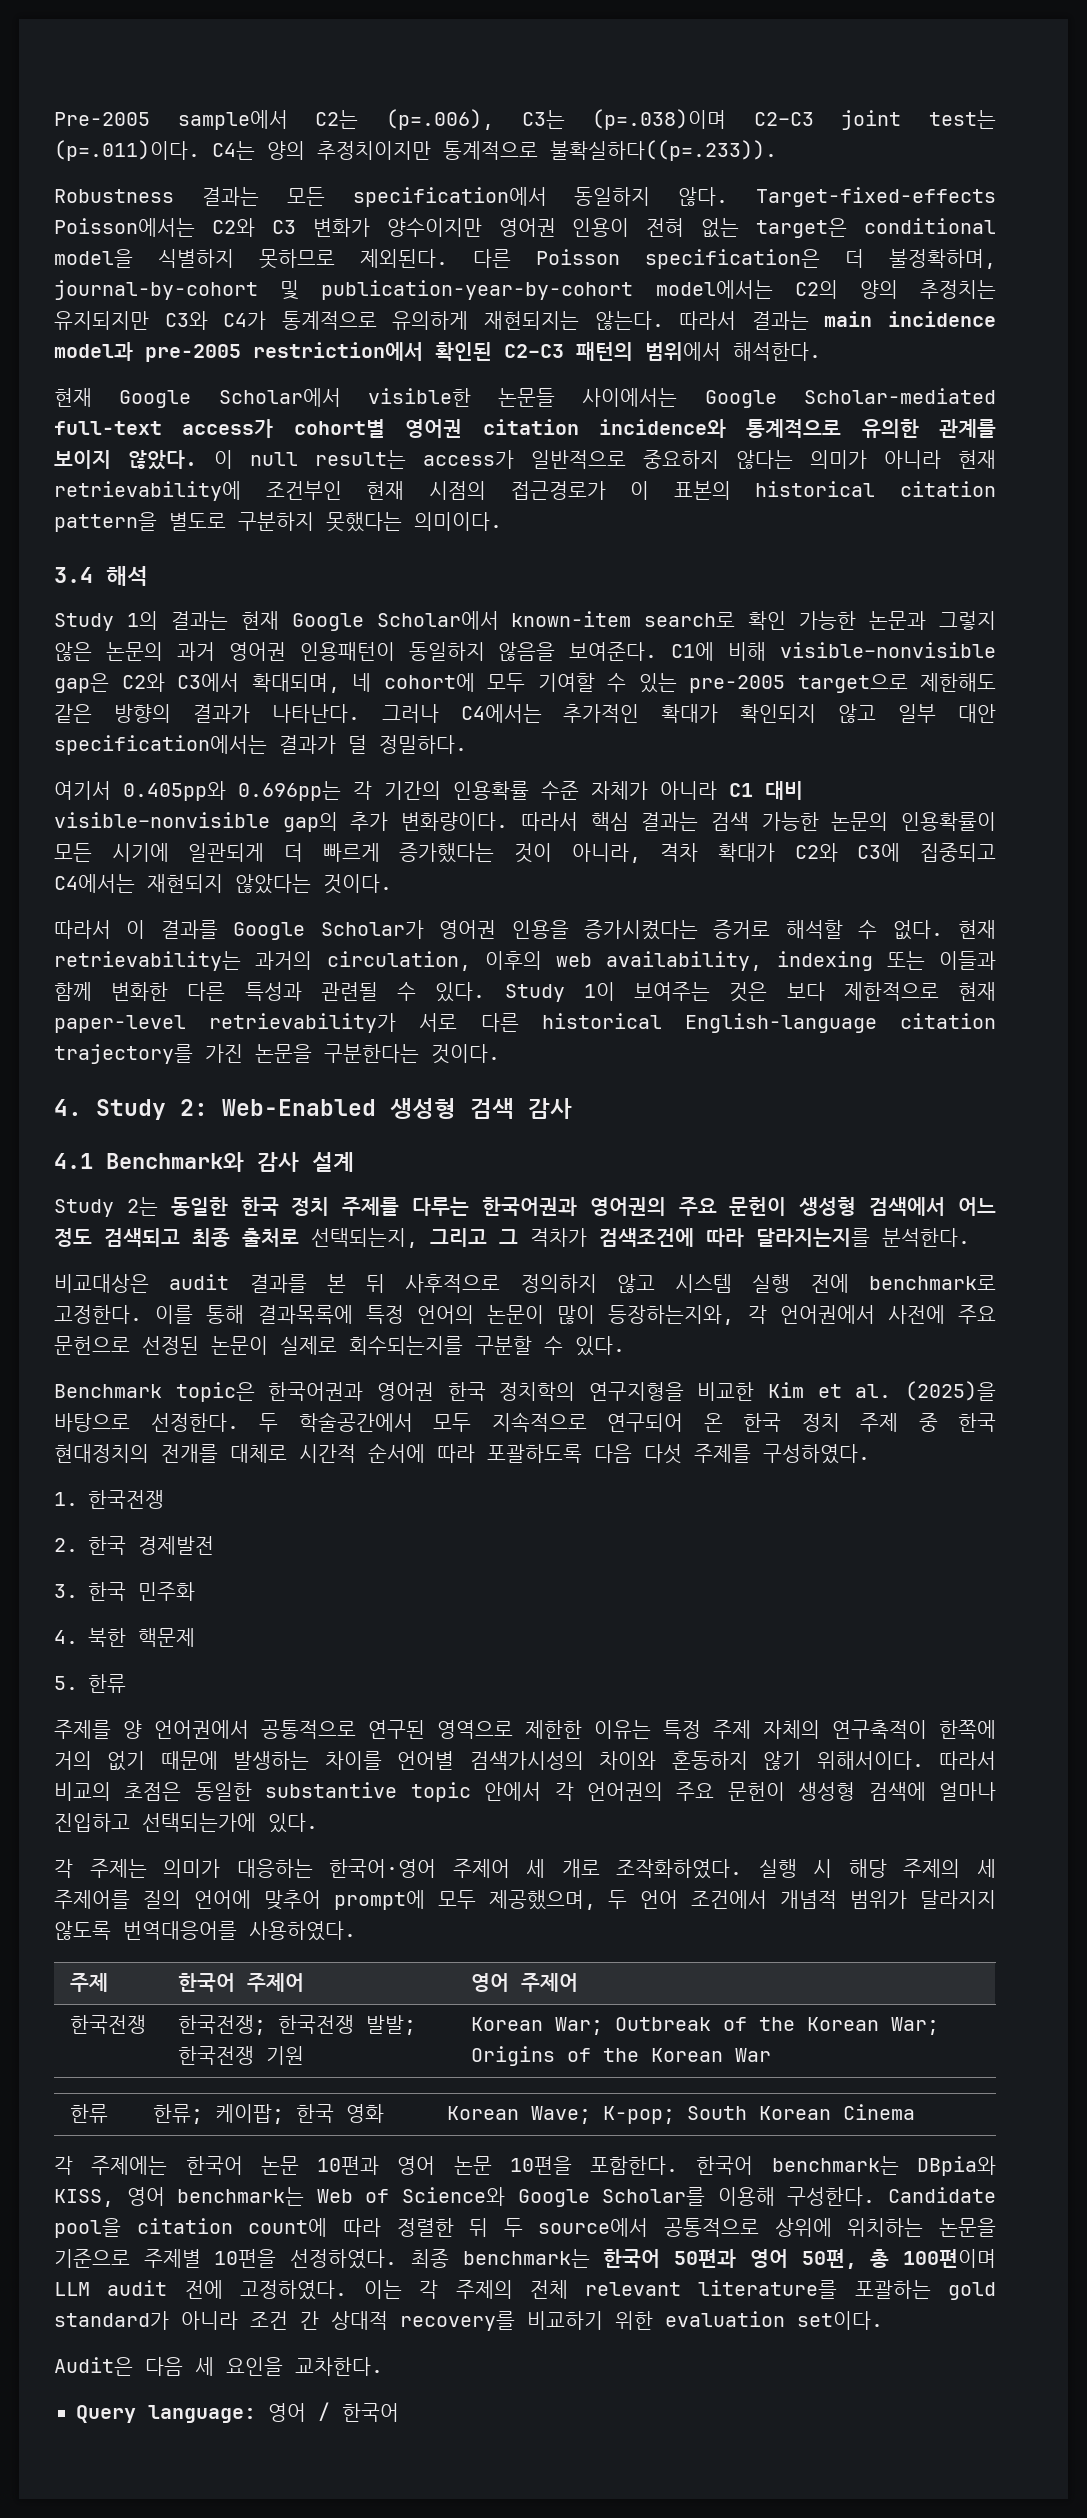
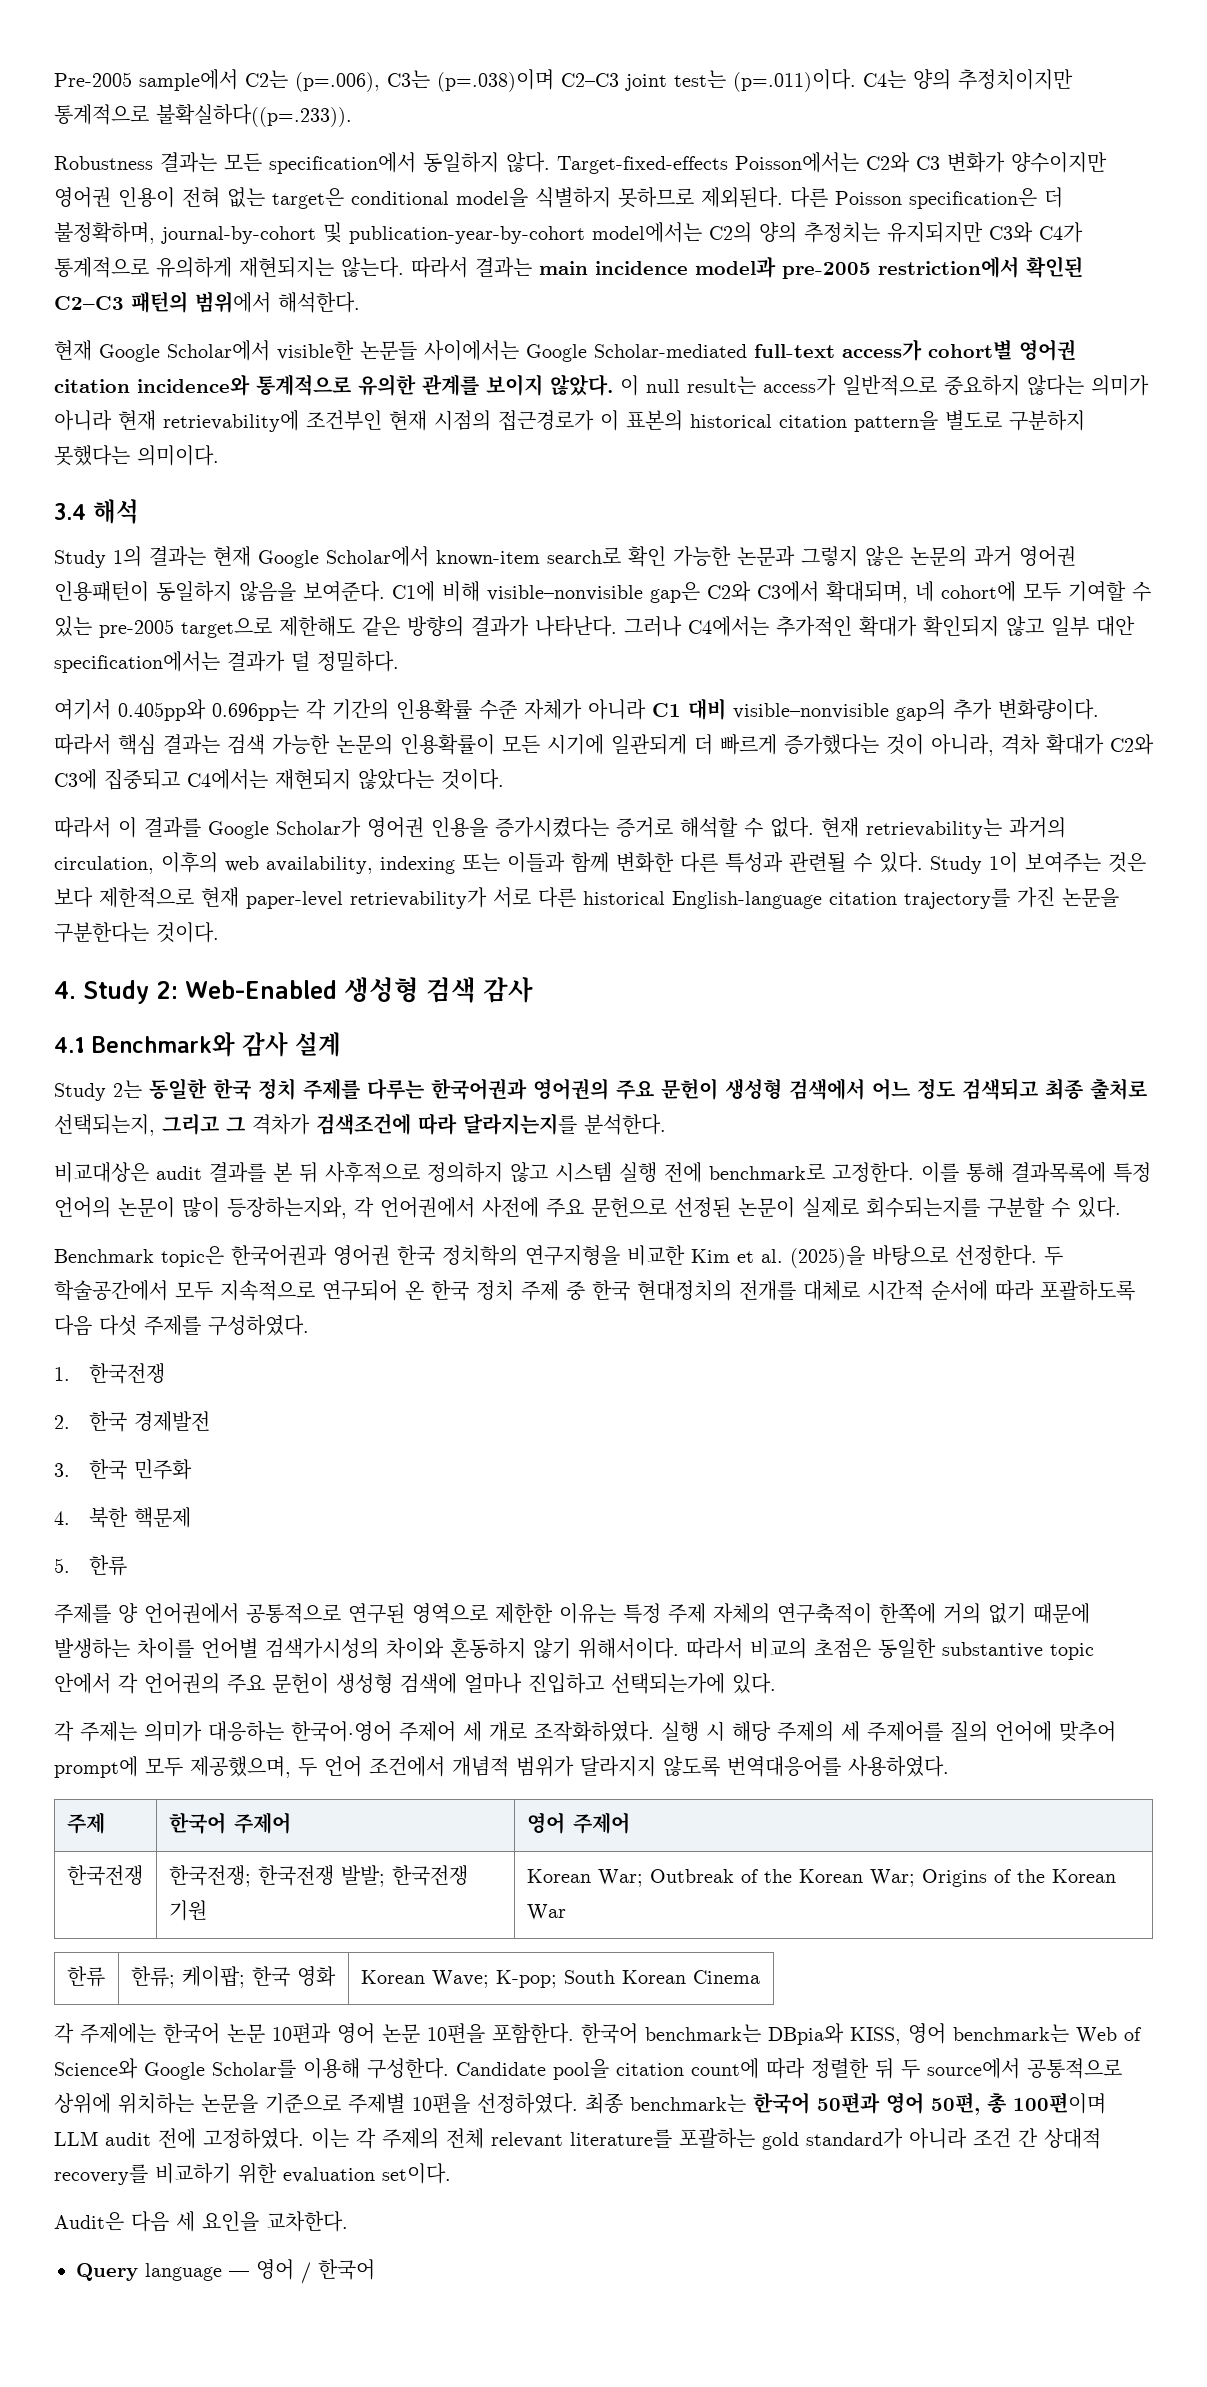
- Query language: 영어 / 한국어
+ Query language — 영어 / 한국어

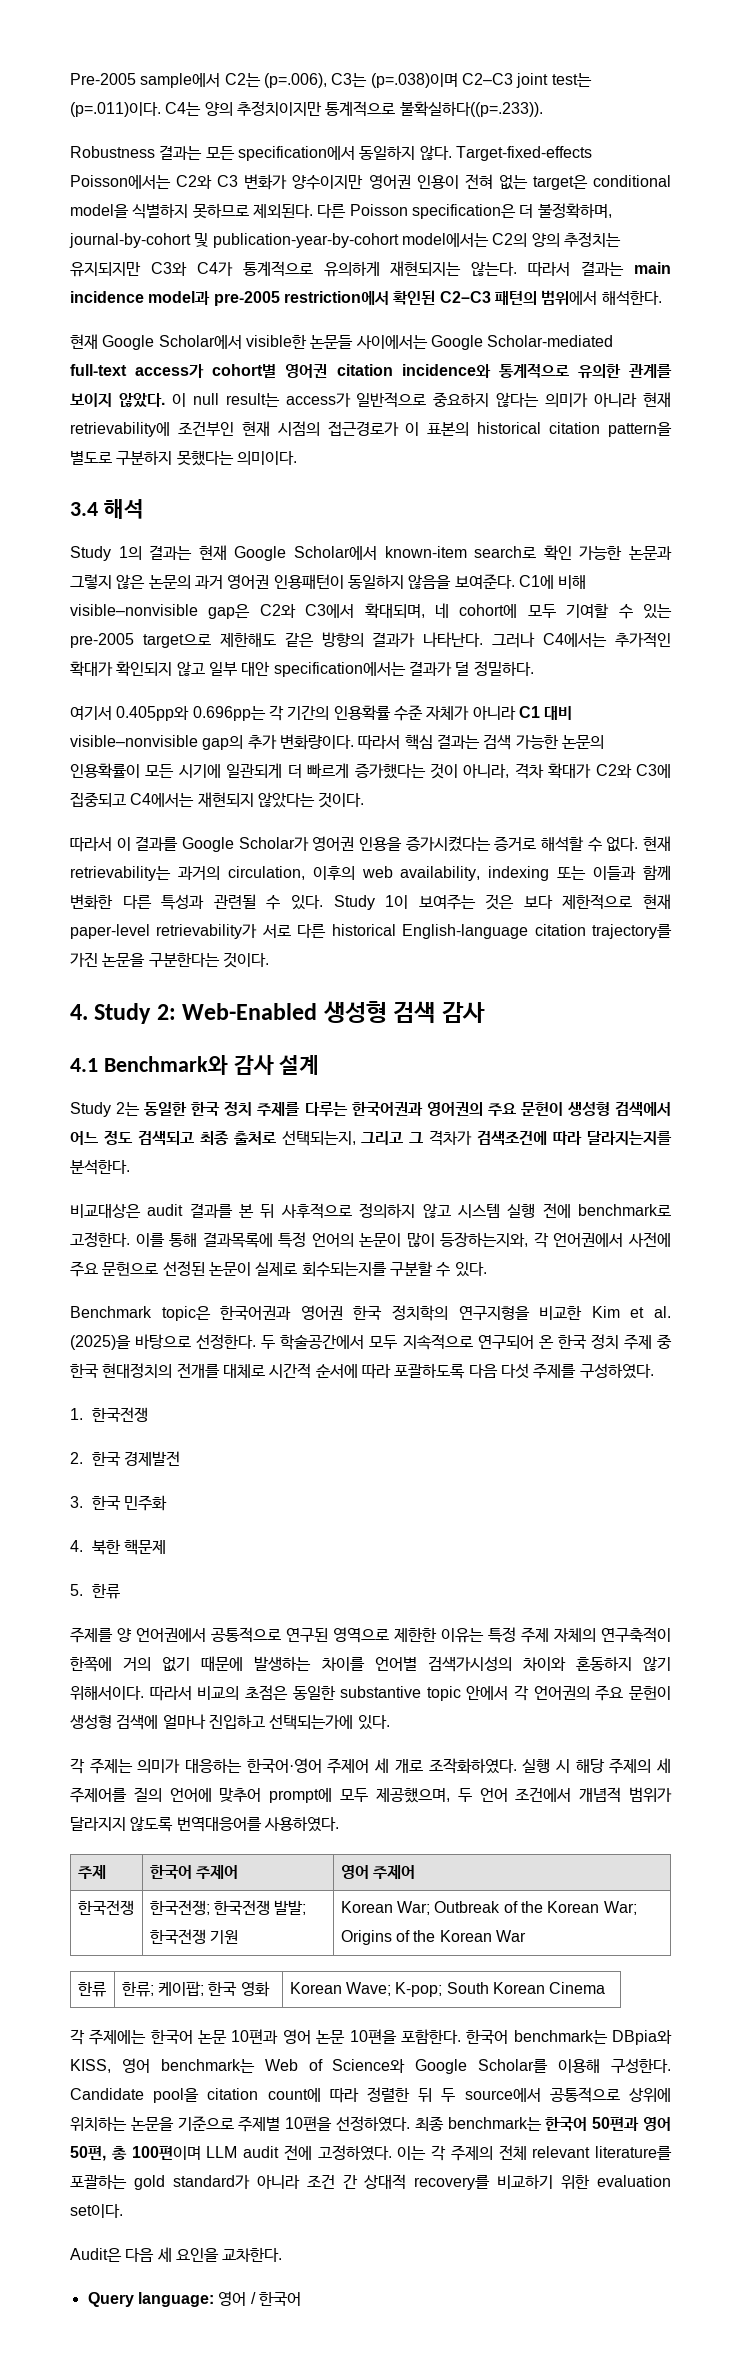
- Query language — 영어 / 한국어
+ Query language: 영어 / 한국어

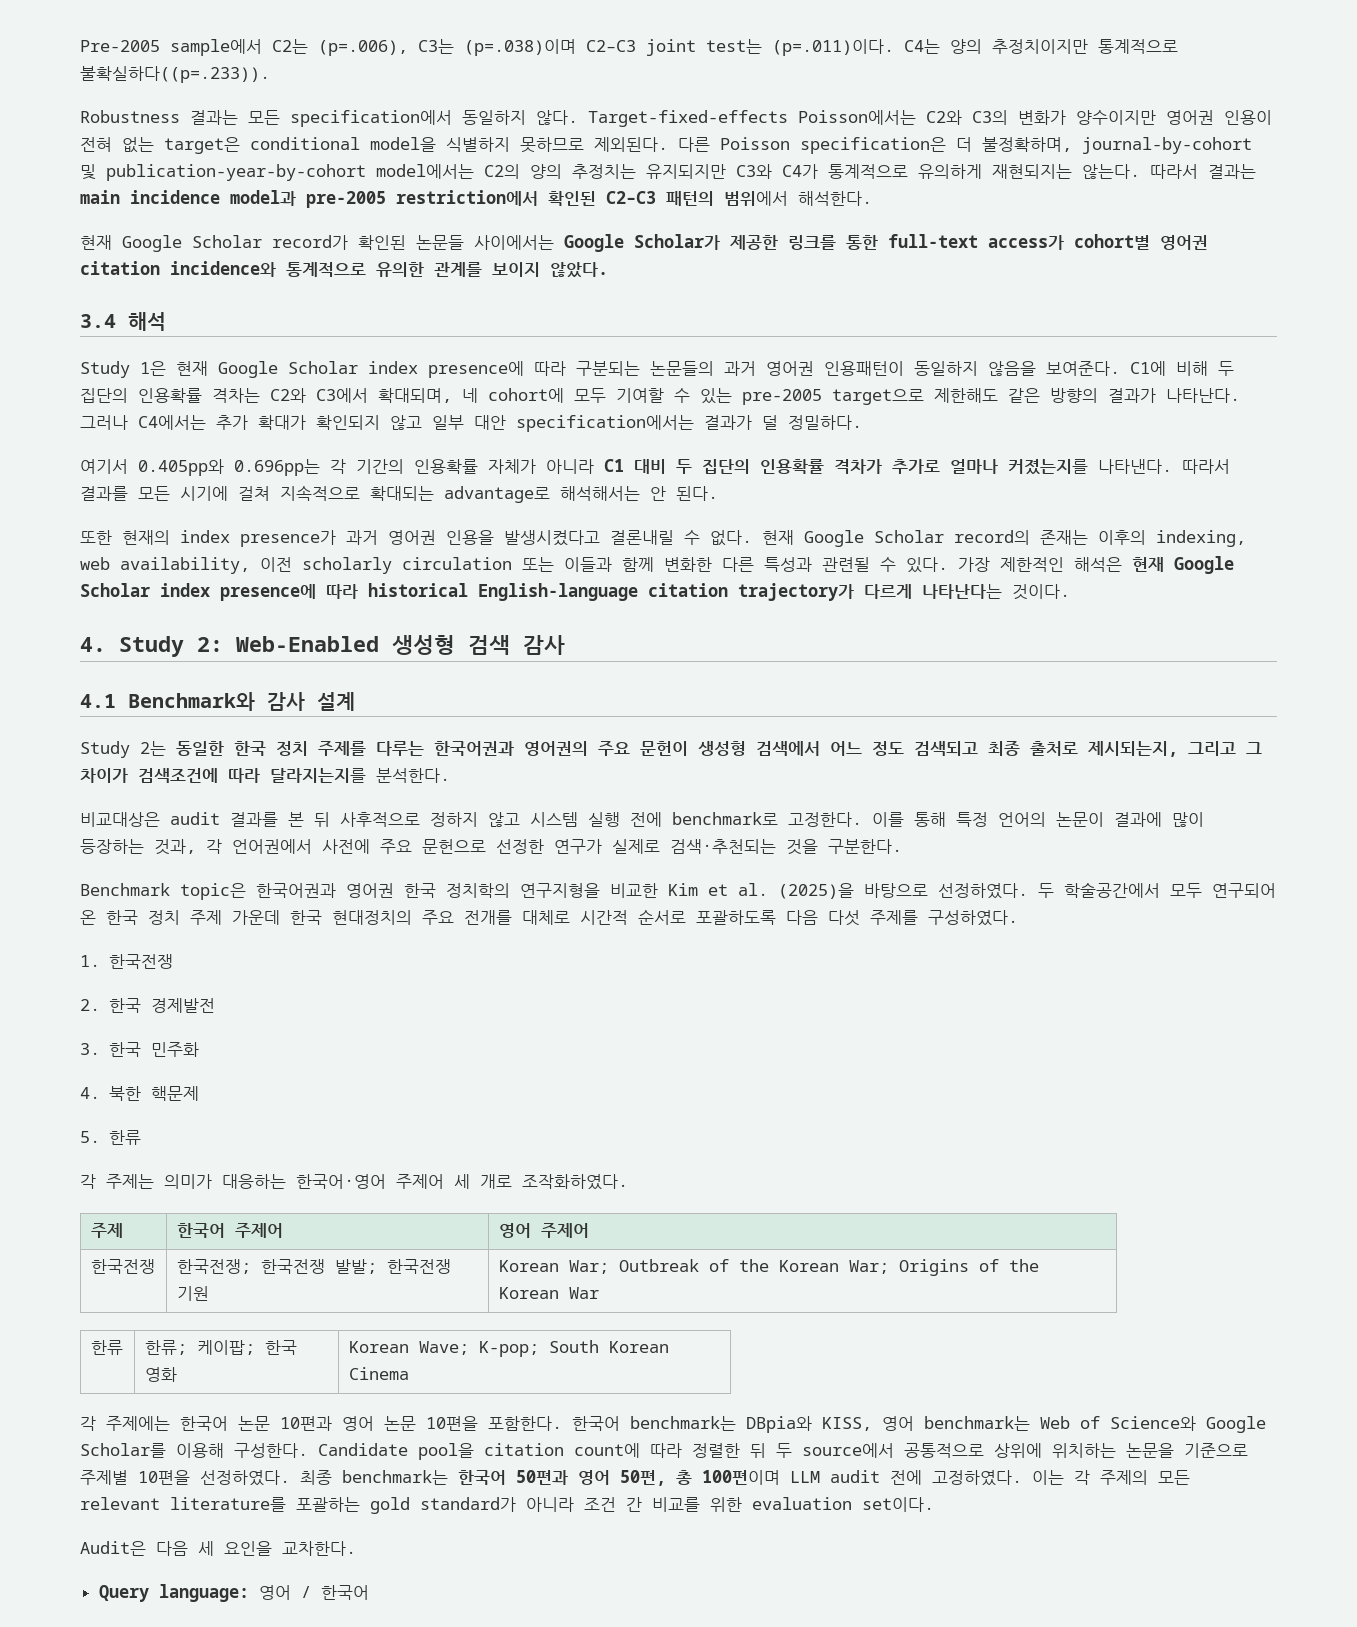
- Target-fixed-effects Poisson에서는 C2와 C3 변화가 양수이지만 영어권 인용이 전혀 없는 target은 conditional model을 식별하지 못하므로 제외된다.
+ Target-fixed-effects Poisson에서는 C2와 C3의 변화가 양수이지만 영어권 인용이 전혀 없는 target은 conditional model을 식별하지 못하므로 제외된다.
- 현재 Google Scholar에서 visible한 논문들 사이에서는 Google Scholar-mediated full-text access가 cohort별 영어권 citation incidence와 통계적으로 유의한 관계를 보이지 않았다. 이 null result는 access가 일반적으로 중요하지 않다는 의미가 아니라 현재 retrievability에 조건부인 현재 시점의 접근경로가 이 표본의 historical citation pattern을 별도로 구분하지 못했다는 의미이다.
+ 현재 Google Scholar record가 확인된 논문들 사이에서는 Google Scholar가 제공한 링크를 통한 full-text access가 cohort별 영어권 citation incidence와 통계적으로 유의한 관계를 보이지 않았다.
  3.4 해석
- Study 1의 결과는 현재 Google Scholar에서 known-item search로 확인 가능한 논문과 그렇지 않은 논문의 과거 영어권 인용패턴이 동일하지 않음을 보여준다.
+ Study 1은 현재 Google Scholar index presence에 따라 구분되는 논문들의 과거 영어권 인용패턴이 동일하지 않음을 보여준다.
- C1에 비해 visible–nonvisible gap은 C2와 C3에서 확대되며, 네 cohort에 모두 기여할 수 있는 pre-2005 target으로 제한해도 같은 방향의 결과가 나타난다.
+ C1에 비해 두 집단의 인용확률 격차는 C2와 C3에서 확대되며, 네 cohort에 모두 기여할 수 있는 pre-2005 target으로 제한해도 같은 방향의 결과가 나타난다.
- 그러나 C4에서는 추가적인 확대가 확인되지 않고 일부 대안 specification에서는 결과가 덜 정밀하다.
+ 그러나 C4에서는 추가 확대가 확인되지 않고 일부 대안 specification에서는 결과가 덜 정밀하다.
- 여기서 0.405pp와 0.696pp는 각 기간의 인용확률 수준 자체가 아니라 C1 대비 visible–nonvisible gap의 추가 변화량이다. 따라서 핵심 결과는 검색 가능한 논문의 인용확률이 모든 시기에 일관되게 더 빠르게 증가했다는 것이 아니라, 격차 확대가 C2와 C3에 집중되고 C4에서는 재현되지 않았다는 것이다.
- 따라서 이 결과를 Google Scholar가 영어권 인용을 증가시켰다는 증거로 해석할 수 없다. 현재 retrievability는 과거의 circulation, 이후의 web availability, indexing 또는 이들과 함께 변화한 다른 특성과 관련될 수 있다.
+ 여기서 0.405pp와 0.696pp는 각 기간의 인용확률 자체가 아니라 C1 대비 두 집단의 인용확률 격차가 추가로 얼마나 커졌는지를 나타낸다. 따라서 결과를 모든 시기에 걸쳐 지속적으로 확대되는 advantage로 해석해서는 안 된다.
+ 또한 현재의 index presence가 과거 영어권 인용을 발생시켰다고 결론내릴 수 없다. 현재 Google Scholar record의 존재는 이후의 indexing, web availability, 이전 scholarly circulation 또는 이들과 함께 변화한 다른 특성과 관련될 수 있다.
- Study 1이 보여주는 것은 보다 제한적으로 현재 paper-level retrievability가 서로 다른 historical English-language citation trajectory를 가진 논문을 구분한다는 것이다.
+ 가장 제한적인 해석은 현재 Google Scholar index presence에 따라 historical English-language citation trajectory가 다르게 나타난다는 것이다.
- Study 2는 동일한 한국 정치 주제를 다루는 한국어권과 영어권의 주요 문헌이 생성형 검색에서 어느 정도 검색되고 최종 출처로 선택되는지, 그리고 그 격차가 검색조건에 따라 달라지는지를 분석한다.
+ Study 2는 동일한 한국 정치 주제를 다루는 한국어권과 영어권의 주요 문헌이 생성형 검색에서 어느 정도 검색되고 최종 출처로 제시되는지, 그리고 그 차이가 검색조건에 따라 달라지는지를 분석한다.
- 비교대상은 audit 결과를 본 뒤 사후적으로 정의하지 않고 시스템 실행 전에 benchmark로 고정한다.
+ 비교대상은 audit 결과를 본 뒤 사후적으로 정하지 않고 시스템 실행 전에 benchmark로 고정한다.
- 이를 통해 결과목록에 특정 언어의 논문이 많이 등장하는지와, 각 언어권에서 사전에 주요 문헌으로 선정된 논문이 실제로 회수되는지를 구분할 수 있다.
+ 이를 통해 특정 언어의 논문이 결과에 많이 등장하는 것과, 각 언어권에서 사전에 주요 문헌으로 선정한 연구가 실제로 검색·추천되는 것을 구분한다.
- Benchmark topic은 한국어권과 영어권 한국 정치학의 연구지형을 비교한 Kim et al. (2025)을 바탕으로 선정한다.
+ Benchmark topic은 한국어권과 영어권 한국 정치학의 연구지형을 비교한 Kim et al. (2025)을 바탕으로 선정하였다.
- 두 학술공간에서 모두 지속적으로 연구되어 온 한국 정치 주제 중 한국 현대정치의 전개를 대체로 시간적 순서에 따라 포괄하도록 다음 다섯 주제를 구성하였다.
+ 두 학술공간에서 모두 연구되어 온 한국 정치 주제 가운데 한국 현대정치의 주요 전개를 대체로 시간적 순서로 포괄하도록 다음 다섯 주제를 구성하였다.
- 주제를 양 언어권에서 공통적으로 연구된 영역으로 제한한 이유는 특정 주제 자체의 연구축적이 한쪽에 거의 없기 때문에 발생하는 차이를 언어별 검색가시성의 차이와 혼동하지 않기 위해서이다. 따라서 비교의 초점은 동일한 substantive topic 안에서 각 언어권의 주요 문헌이 생성형 검색에 얼마나 진입하고 선택되는가에 있다.
- 실행 시 해당 주제의 세 주제어를 질의 언어에 맞추어 prompt에 모두 제공했으며, 두 언어 조건에서 개념적 범위가 달라지지 않도록 번역대응어를 사용하였다.
- 이는 각 주제의 전체 relevant literature를 포괄하는 gold standard가 아니라 조건 간 상대적 recovery를 비교하기 위한 evaluation set이다.
+ 이는 각 주제의 모든 relevant literature를 포괄하는 gold standard가 아니라 조건 간 비교를 위한 evaluation set이다.

